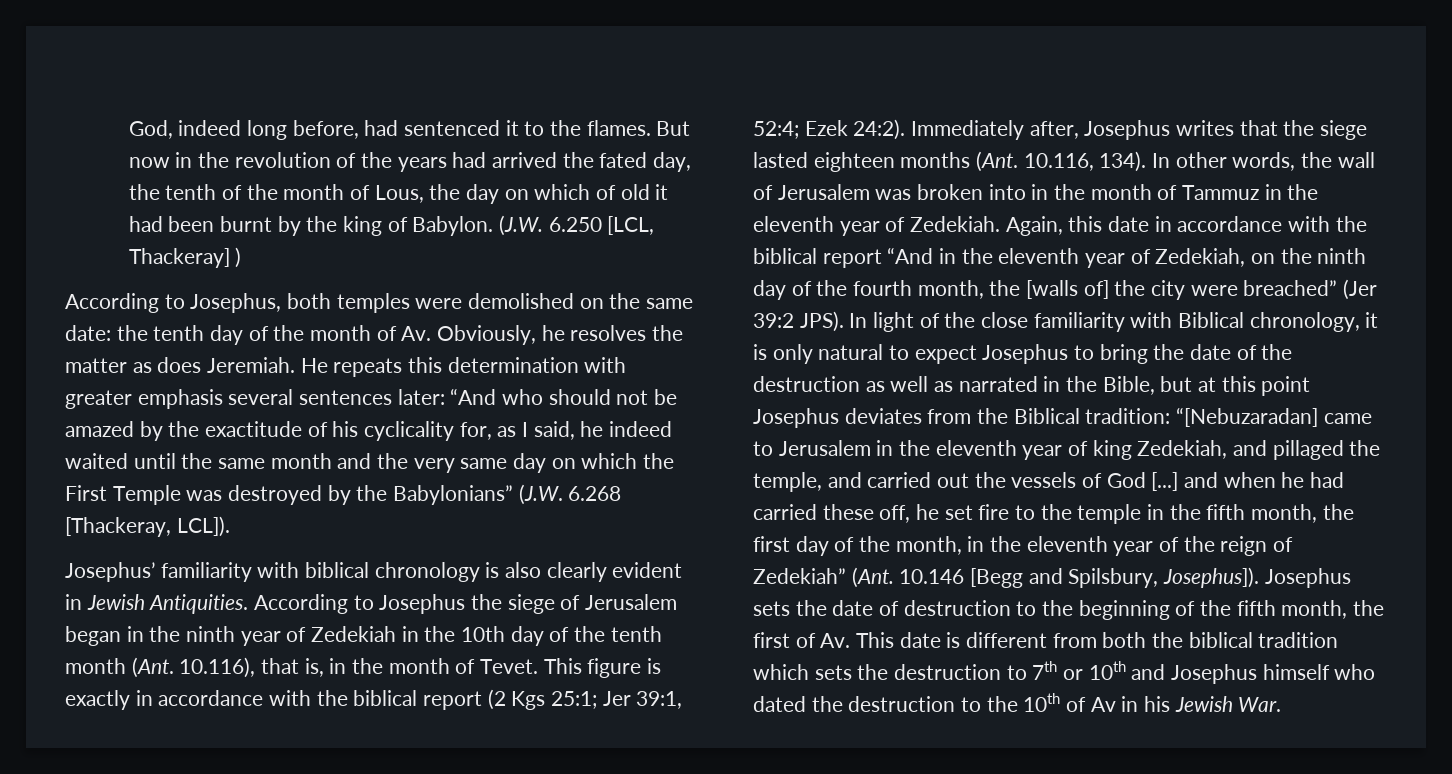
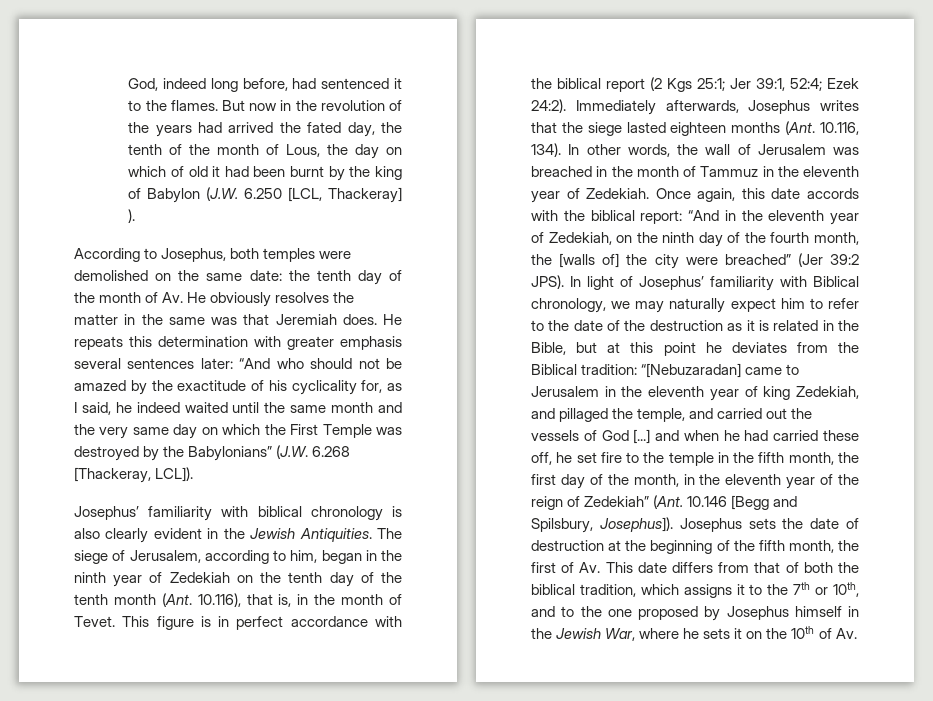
- But now in the revolution of the years had arrived the fated day, the tenth of the month of Lous, the day on which of old it had been burnt by the king of Babylon. (J.W. 6.250 [LCL, Thackeray] )
+ But now in the revolution of the years had arrived the fated day, the tenth of the month of Lous, the day on which of old it had been burnt by the king of Babylon (J.W. 6.250 [LCL, Thackeray] ).
- According to Josephus, both temples were demolished on the same date: the tenth day of the month of Av. Obviously, he resolves the matter as does Jeremiah.
+ According to Josephus, both temples were demolished on the same date: the tenth day of the month of Av. He obviously resolves the matter in the same was that Jeremiah does.
- Josephus’ familiarity with biblical chronology is also clearly evident in Jewish Antiquities.
+ Josephus’ familiarity with biblical chronology is also clearly evident in the Jewish Antiquities.
- According to Josephus the siege of Jerusalem began in the ninth year of Zedekiah in the 10th day of the tenth month (Ant. 10.116), that is, in the month of Tevet.
+ The siege of Jerusalem, according to him, began in the ninth year of Zedekiah on the tenth day of the tenth month (Ant. 10.116), that is, in the month of Tevet.
- This figure is exactly in accordance with the biblical report (2 Kgs 25:1; Jer 39:1, 52:4; Ezek 24:2).
+ This figure is in perfect accordance with the biblical report (2 Kgs 25:1; Jer 39:1, 52:4; Ezek 24:2).
- Immediately after, Josephus writes that the siege lasted eighteen months (Ant. 10.116, 134).
+ Immediately afterwards, Josephus writes that the siege lasted eighteen months (Ant. 10.116, 134).
- In other words, the wall of Jerusalem was broken into in the month of Tammuz in the eleventh year of Zedekiah.
+ In other words, the wall of Jerusalem was breached in the month of Tammuz in the eleventh year of Zedekiah.
- Again, this date in accordance with the biblical report “And in the eleventh year of Zedekiah, on the ninth day of the fourth month, the [walls of] the city were breached” (Jer 39:2 JPS).
+ Once again, this date accords with the biblical report: “And in the eleventh year of Zedekiah, on the ninth day of the fourth month, the [walls of] the city were breached” (Jer 39:2 JPS).
- In light of the close familiarity with Biblical chronology, it is only natural to expect Josephus to bring the date of the destruction as well as narrated in the Bible, but at this point Josephus deviates from the Biblical tradition:
+ In light of Josephus’ familiarity with Biblical chronology, we may naturally expect him to refer to the date of the destruction as it is related in the Bible, but at this point he deviates from the Biblical tradition:
- Josephus sets the date of destruction to the beginning of the fifth month, the first of Av. This date is different from both the biblical tradition which sets the destruction to 7th or 10th and Josephus himself who dated the destruction to the 10th of Av in his Jewish War.
+ Josephus sets the date of destruction at the beginning of the fifth month, the first of Av. This date differs from that of both the biblical tradition, which assigns it to the 7th or 10th, and to the one proposed by Josephus himself in the Jewish War, where he sets it on the 10th of Av.

